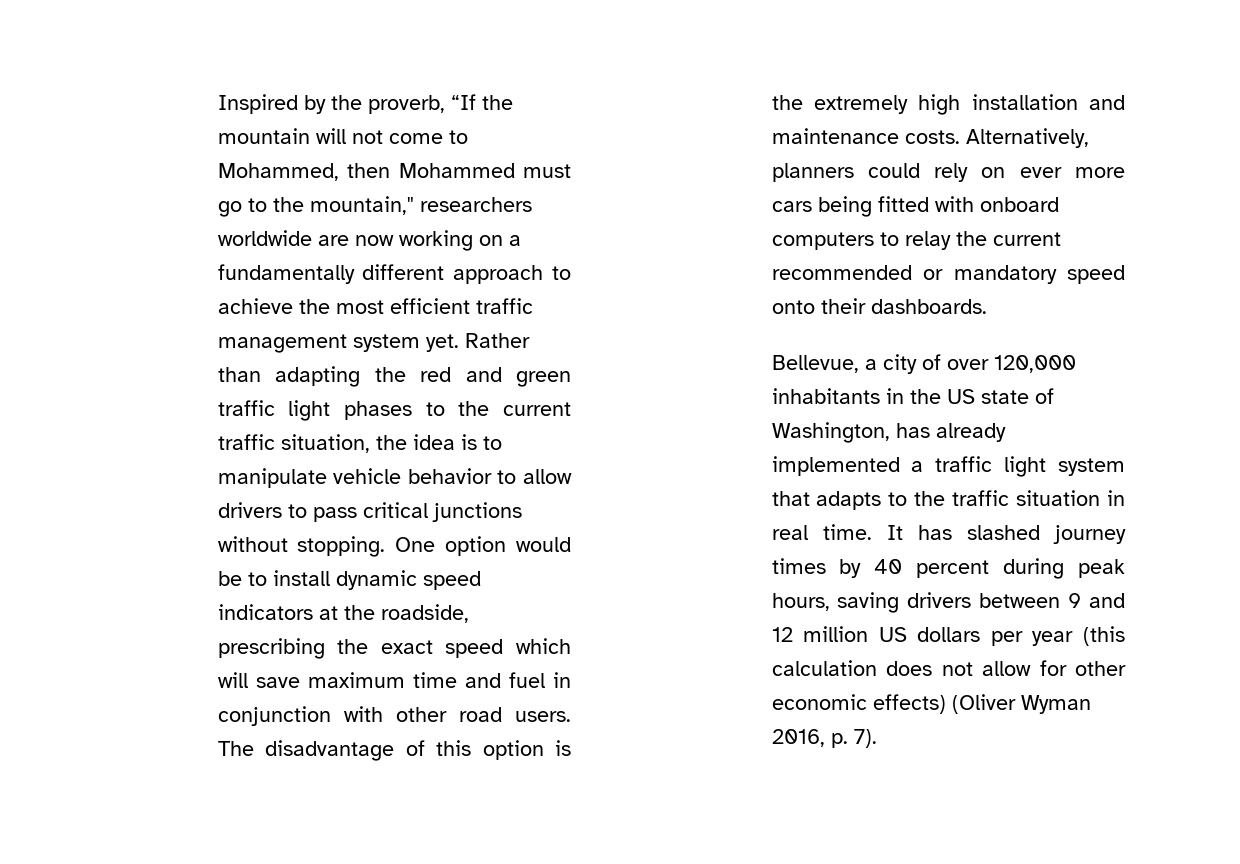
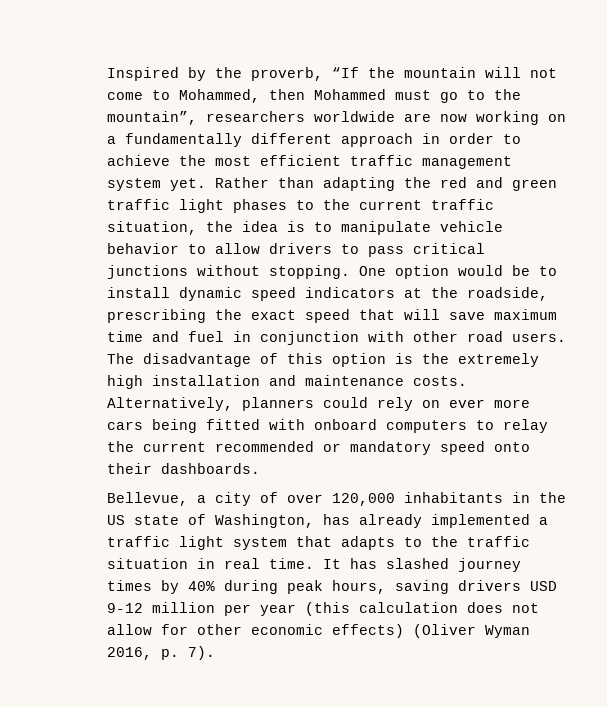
- Inspired by the proverb, “If the mountain will not come to Mohammed, then Mohammed must go to the mountain," researchers worldwide are now working on a fundamentally different approach to achieve the most efficient traffic management system yet.
+ Inspired by the proverb, “If the mountain will not come to Mohammed, then Mohammed must go to the mountain”, researchers worldwide are now working on a fundamentally different approach in order to achieve the most efficient traffic management system yet.
- One option would be to install dynamic speed indicators at the roadside, prescribing the exact speed which will save maximum time and fuel in conjunction with other road users.
+ One option would be to install dynamic speed indicators at the roadside, prescribing the exact speed that will save maximum time and fuel in conjunction with other road users.
- It has slashed journey times by 40 percent during peak hours, saving drivers between 9 and 12 million US dollars per year (this calculation does not allow for other economic effects) (Oliver Wyman 2016, p. 7).
+ It has slashed journey times by 40% during peak hours, saving drivers USD 9-12 million per year (this calculation does not allow for other economic effects) (Oliver Wyman 2016, p. 7).

